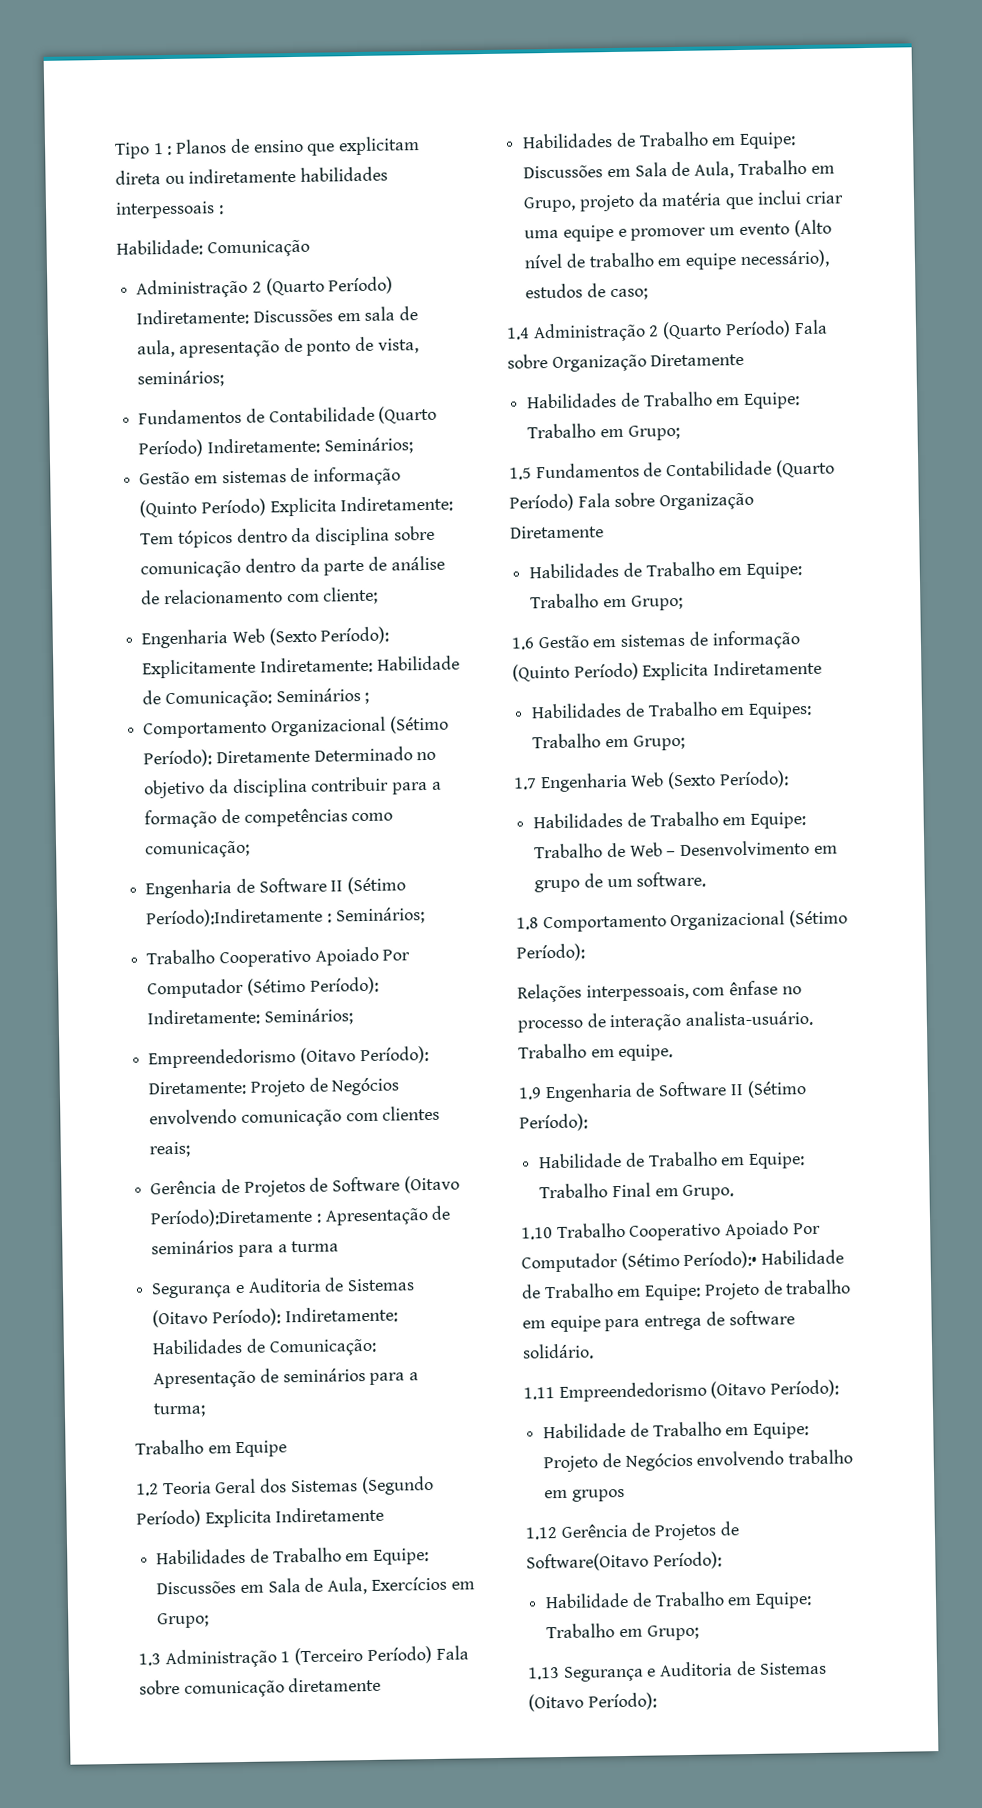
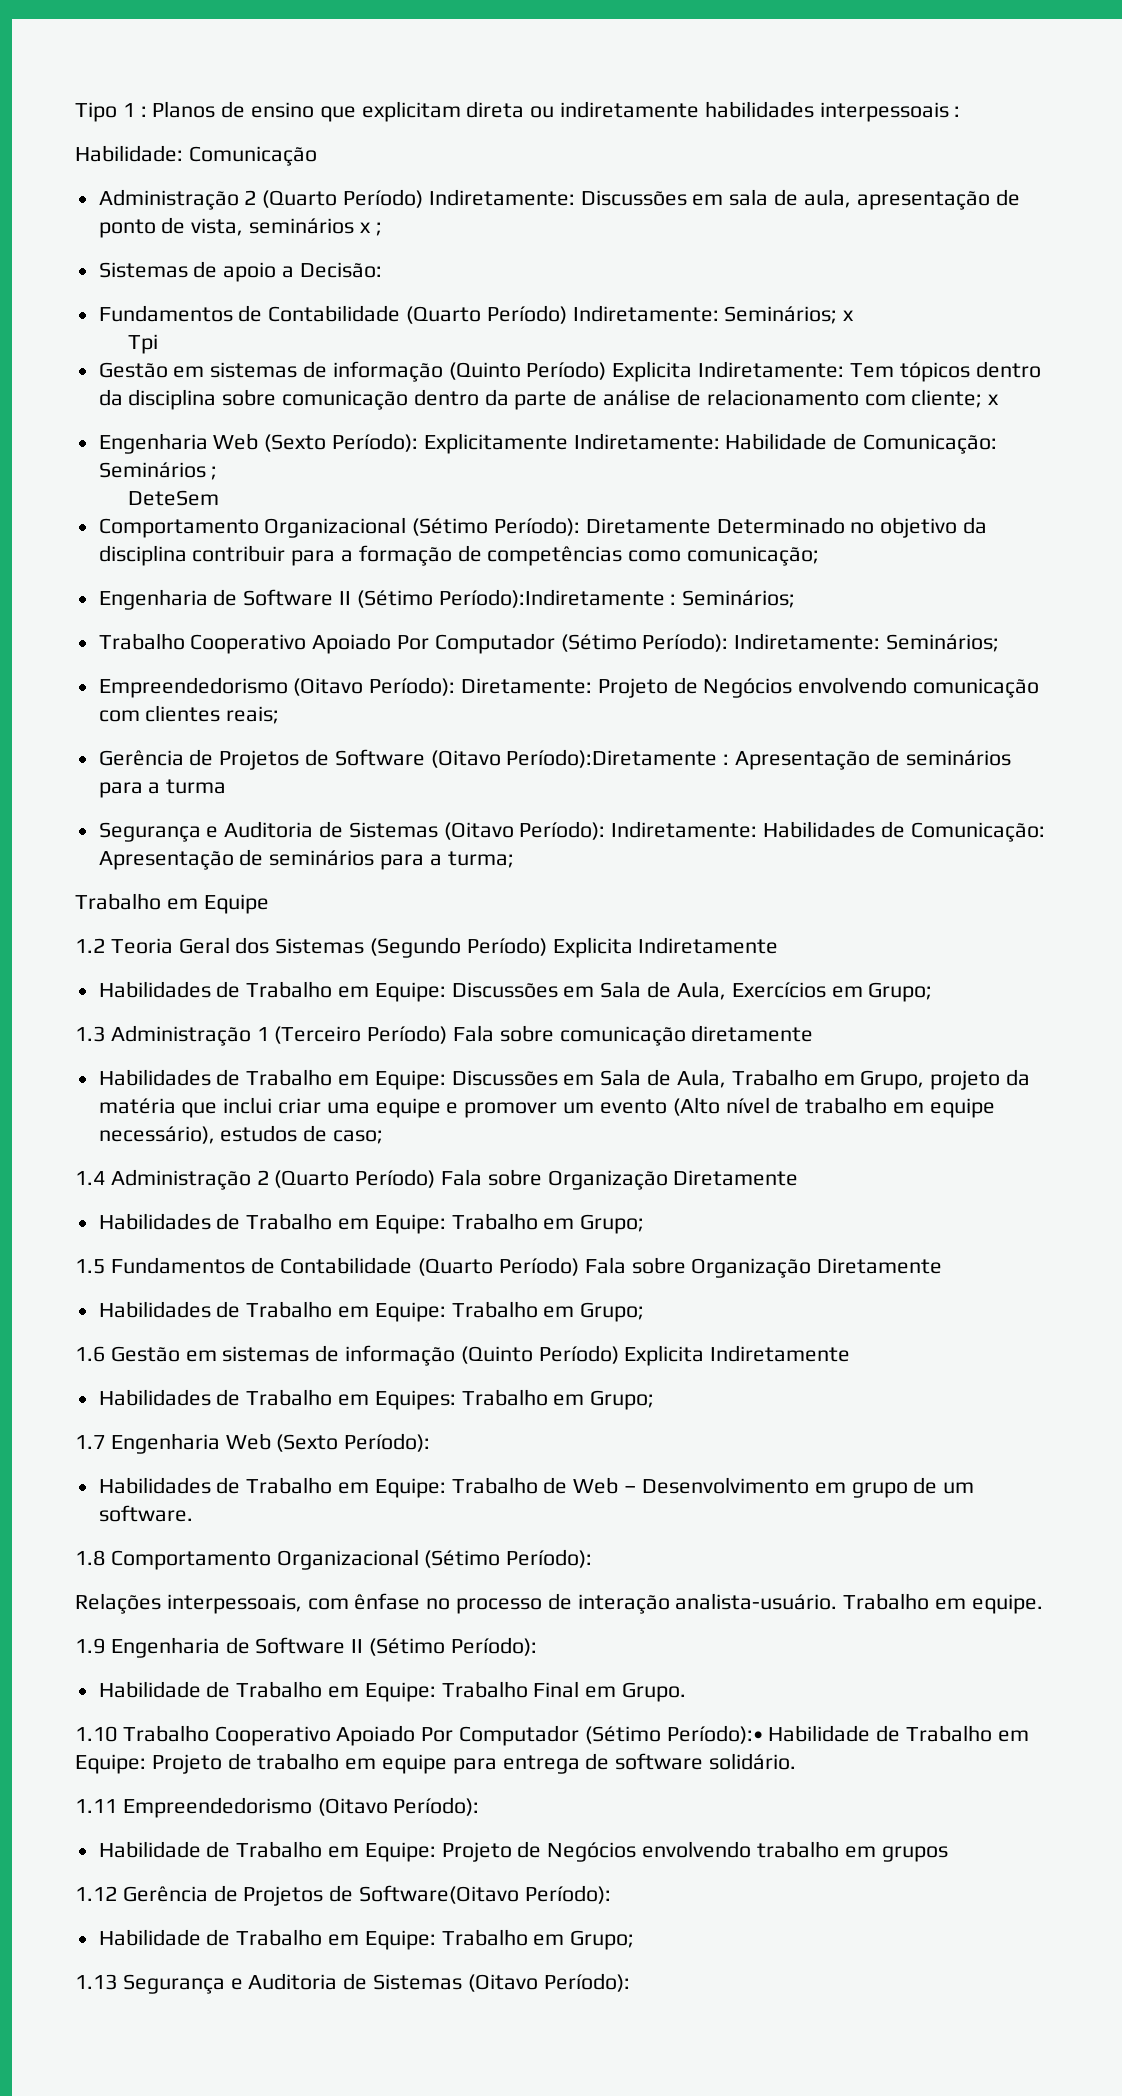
- Administração 2 (Quarto Período) Indiretamente: Discussões em sala de aula, apresentação de ponto de vista, seminários;
+ Administração 2 (Quarto Período) Indiretamente: Discussões em sala de aula, apresentação de ponto de vista, seminários x ;
+ Sistemas de apoio a Decisão:
- Fundamentos de Contabilidade (Quarto Período) Indiretamente: Seminários;
+ Fundamentos de Contabilidade (Quarto Período) Indiretamente: Seminários; x
+ Tpi
- Gestão em sistemas de informação (Quinto Período) Explicita Indiretamente: Tem tópicos dentro da disciplina sobre comunicação dentro da parte de análise de relacionamento com cliente;
+ Gestão em sistemas de informação (Quinto Período) Explicita Indiretamente: Tem tópicos dentro da disciplina sobre comunicação dentro da parte de análise de relacionamento com cliente; x
+ DeteSem

